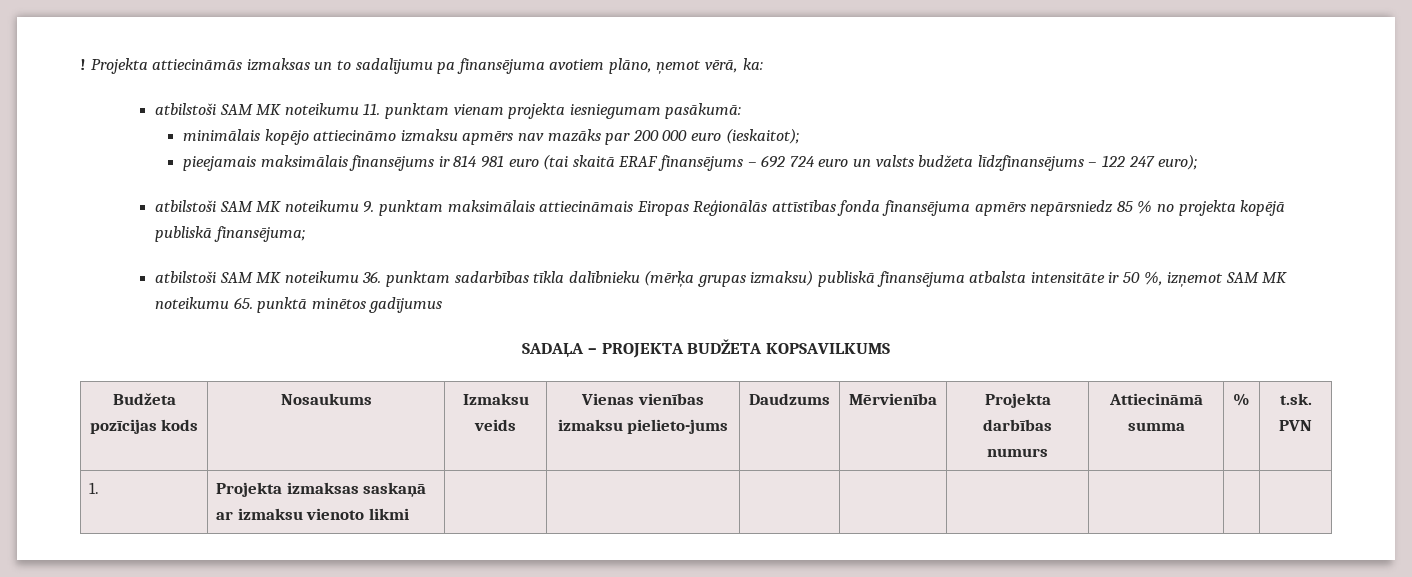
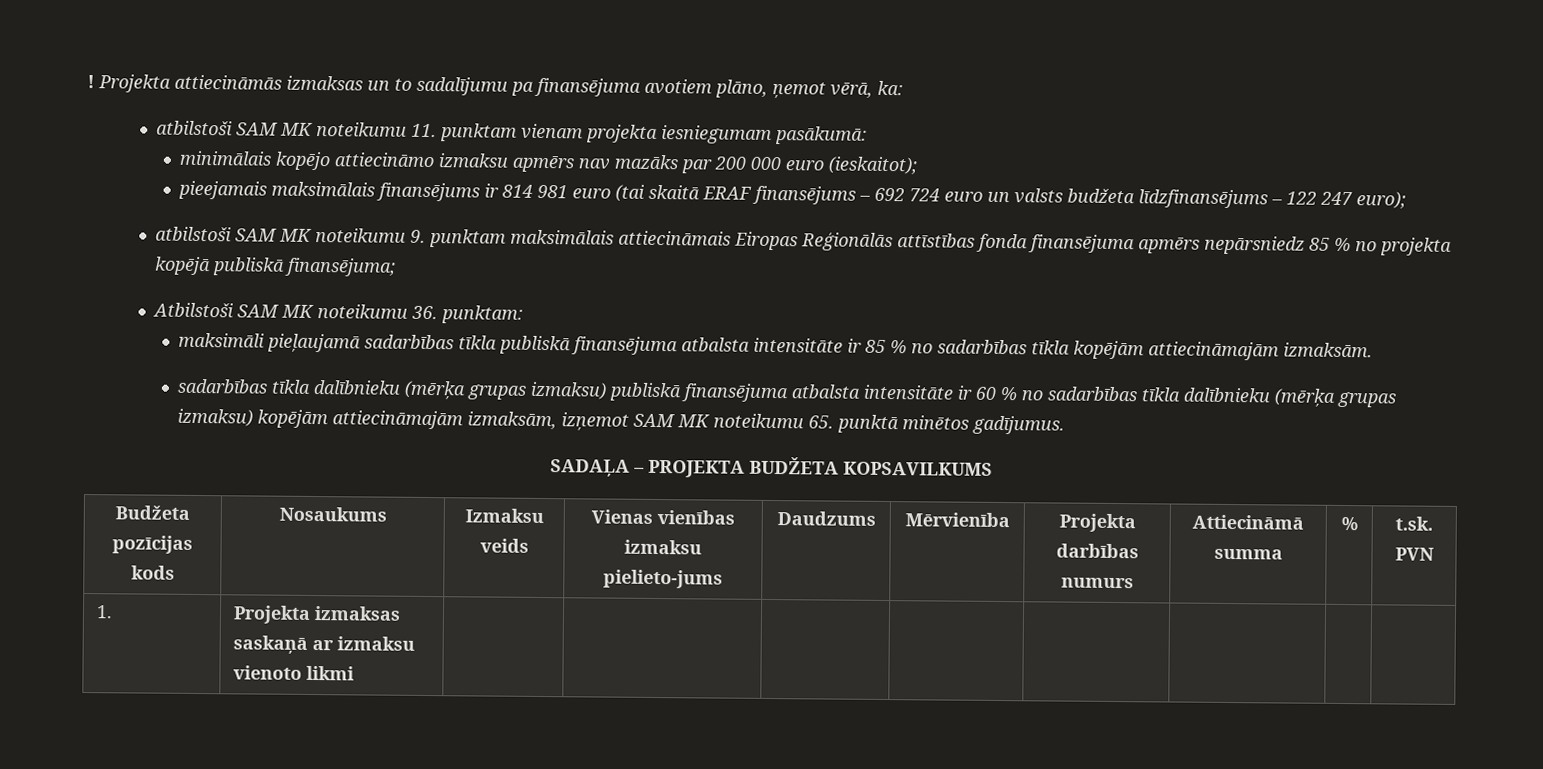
- atbilstoši SAM MK noteikumu 36. punktam sadarbības tīkla dalībnieku (mērķa grupas izmaksu) publiskā finansējuma atbalsta intensitāte ir 50 %, izņemot SAM MK noteikumu 65. punktā minētos gadījumus
+ Atbilstoši SAM MK noteikumu 36. punktam:
+ maksimāli pieļaujamā sadarbības tīkla publiskā finansējuma atbalsta intensitāte ir 85 % no sadarbības tīkla kopējām attiecināmajām izmaksām.
+ sadarbības tīkla dalībnieku (mērķa grupas izmaksu) publiskā finansējuma atbalsta intensitāte ir 60 % no sadarbības tīkla dalībnieku (mērķa grupas izmaksu) kopējām attiecināmajām izmaksām, izņemot SAM MK noteikumu 65. punktā minētos gadījumus.

